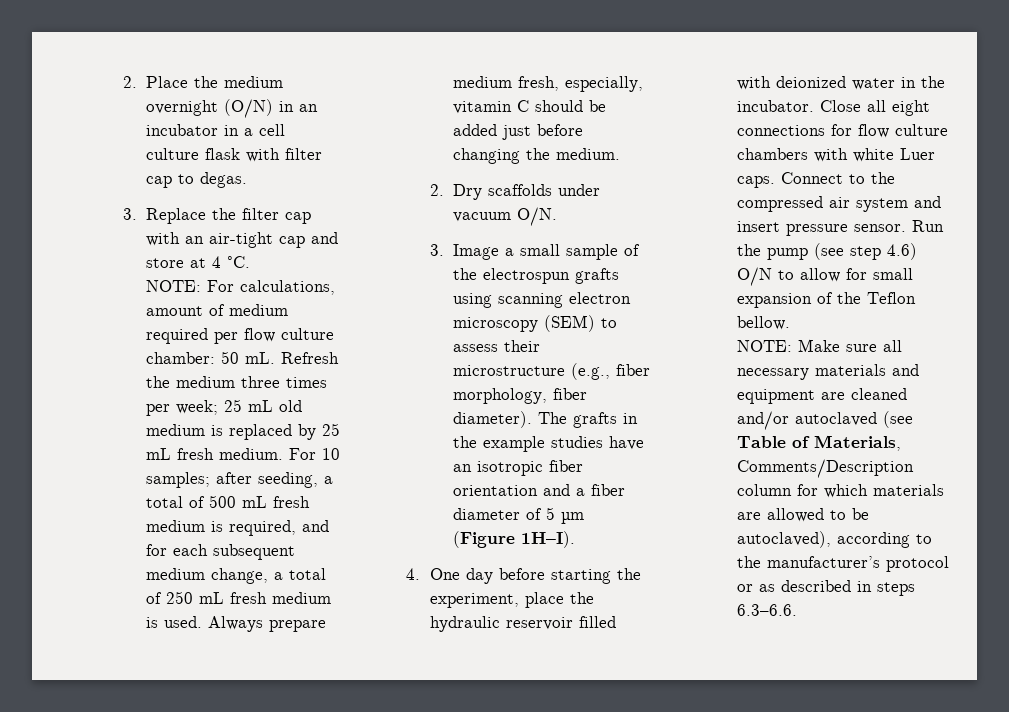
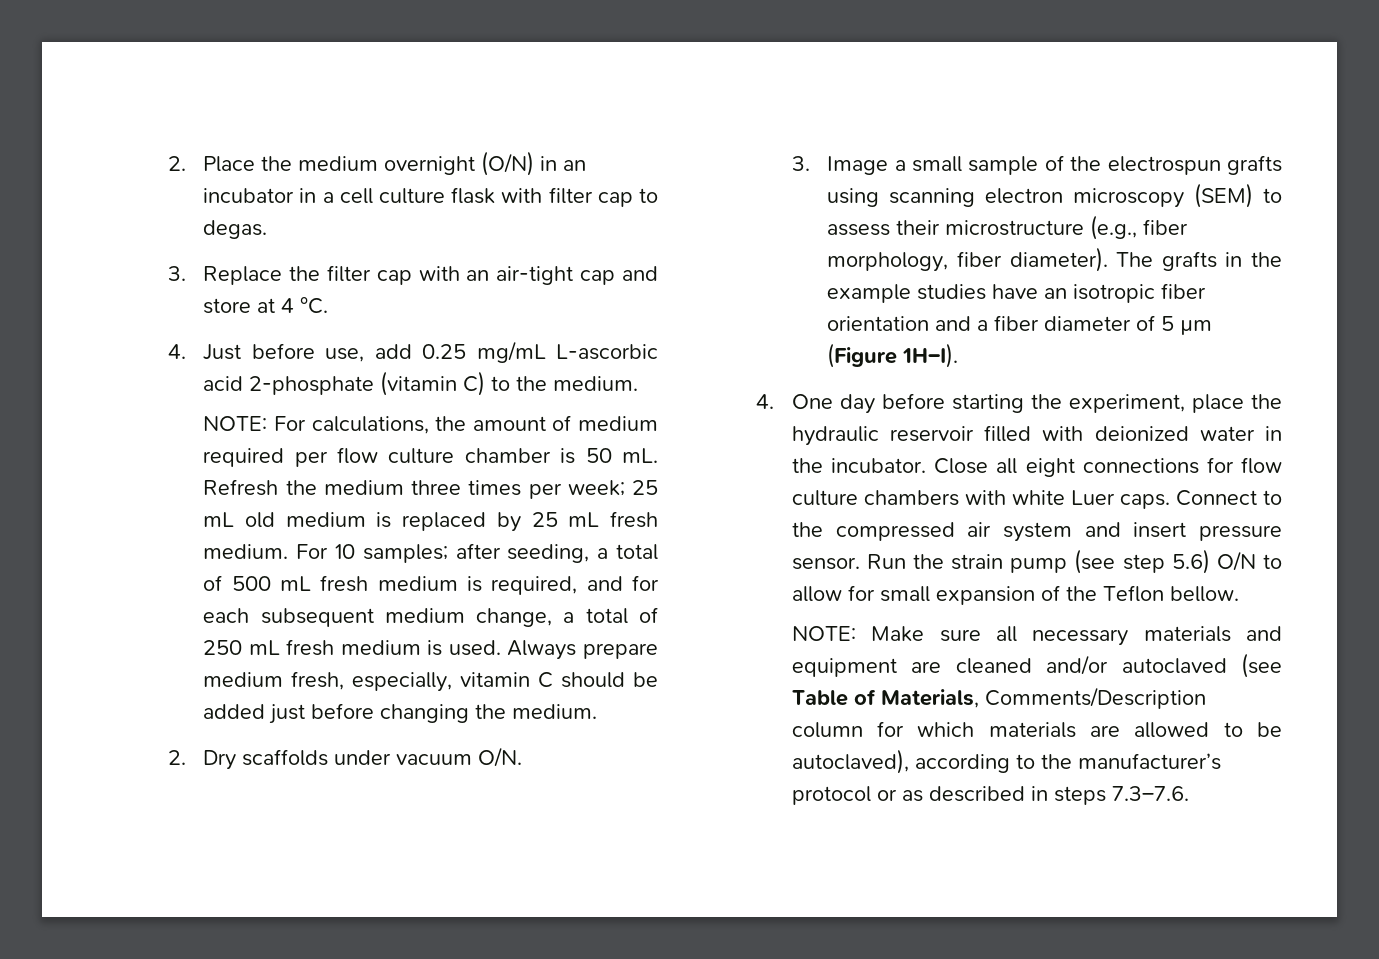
+ 4. Just before use, add 0.25 mg/mL L-ascorbic acid 2-phosphate (vitamin C) to the medium.
- NOTE: For calculations, amount of medium required per flow culture chamber: 50 mL.
+ NOTE: For calculations, the amount of medium required per flow culture chamber is 50 mL.
- Run the pump (see step 4.6) O/N to allow for small expansion of the Teflon bellow.
+ Run the strain pump (see step 5.6) O/N to allow for small expansion of the Teflon bellow.
- NOTE: Make sure all necessary materials and equipment are cleaned and/or autoclaved (see Table of Materials, Comments/Description column for which materials are allowed to be autoclaved), according to the manufacturer’s protocol or as described in steps 6.3–6.6.
+ NOTE: Make sure all necessary materials and equipment are cleaned and/or autoclaved (see Table of Materials, Comments/Description column for which materials are allowed to be autoclaved), according to the manufacturer’s protocol or as described in steps 7.3–7.6.

